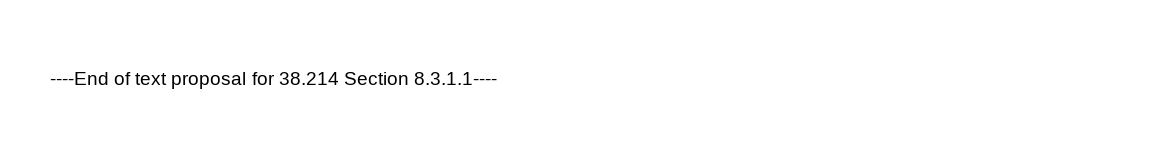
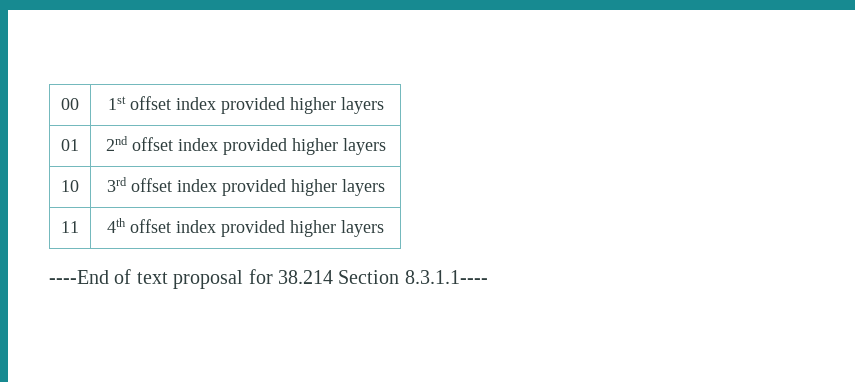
+ 00 | 1st offset index provided higher layers
+ 01 | 2nd offset index provided higher layers
+ 10 | 3rd offset index provided higher layers
+ 11 | 4th offset index provided higher layers

